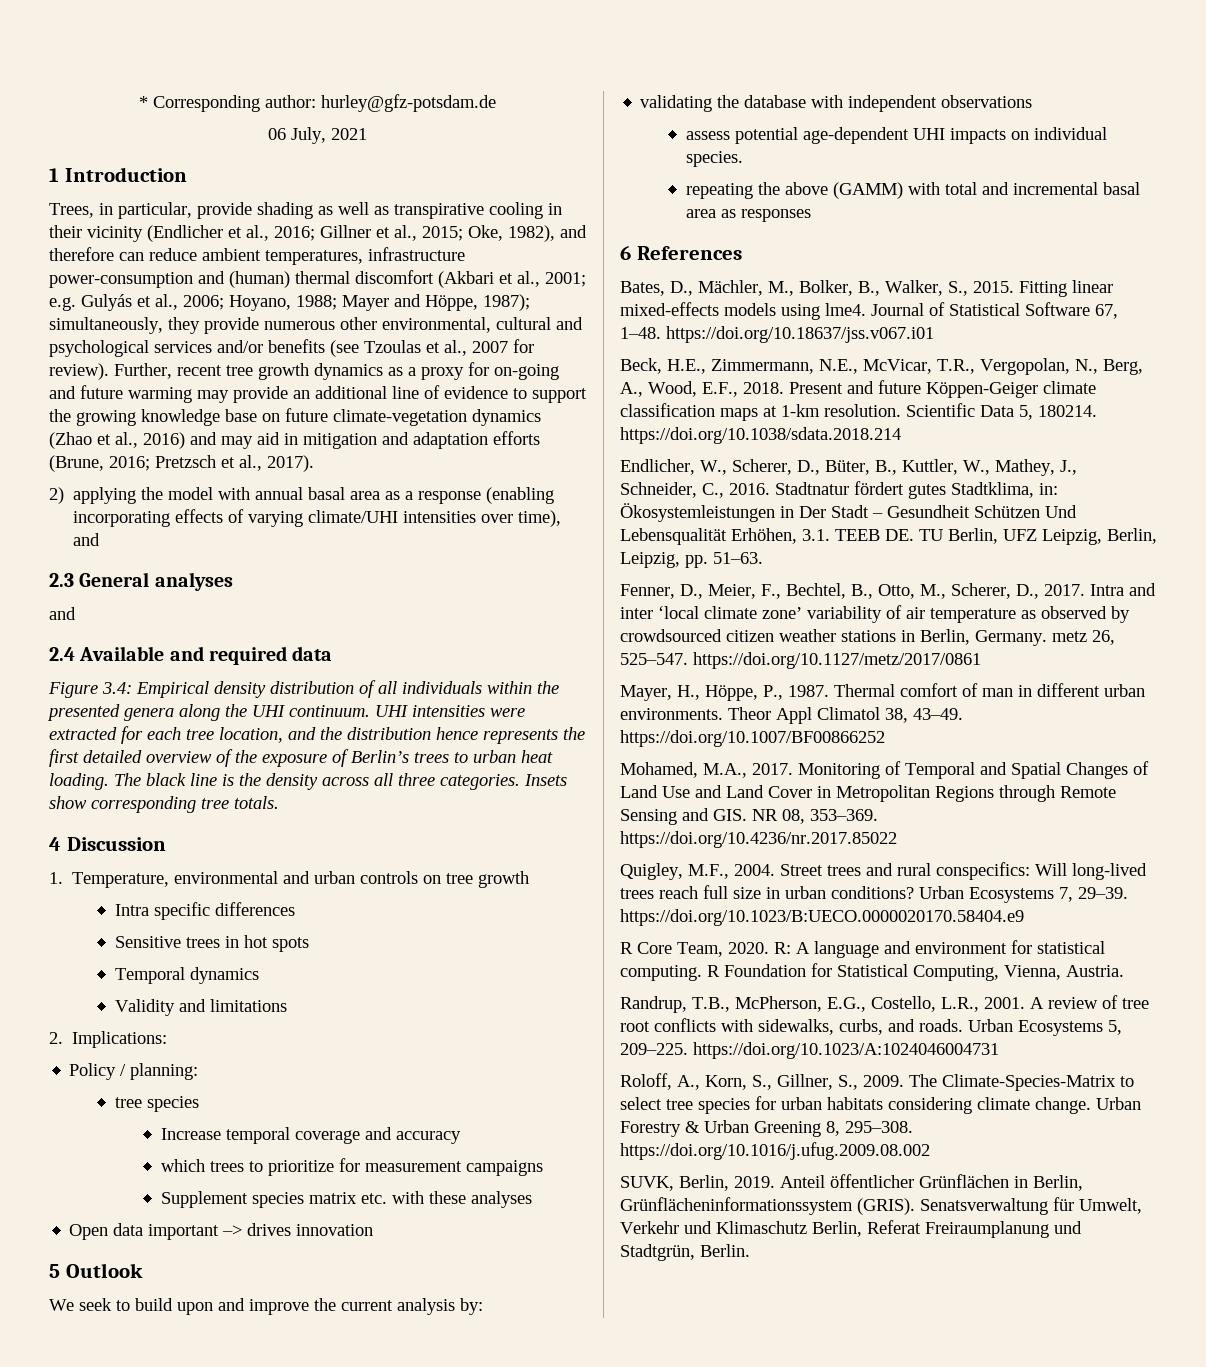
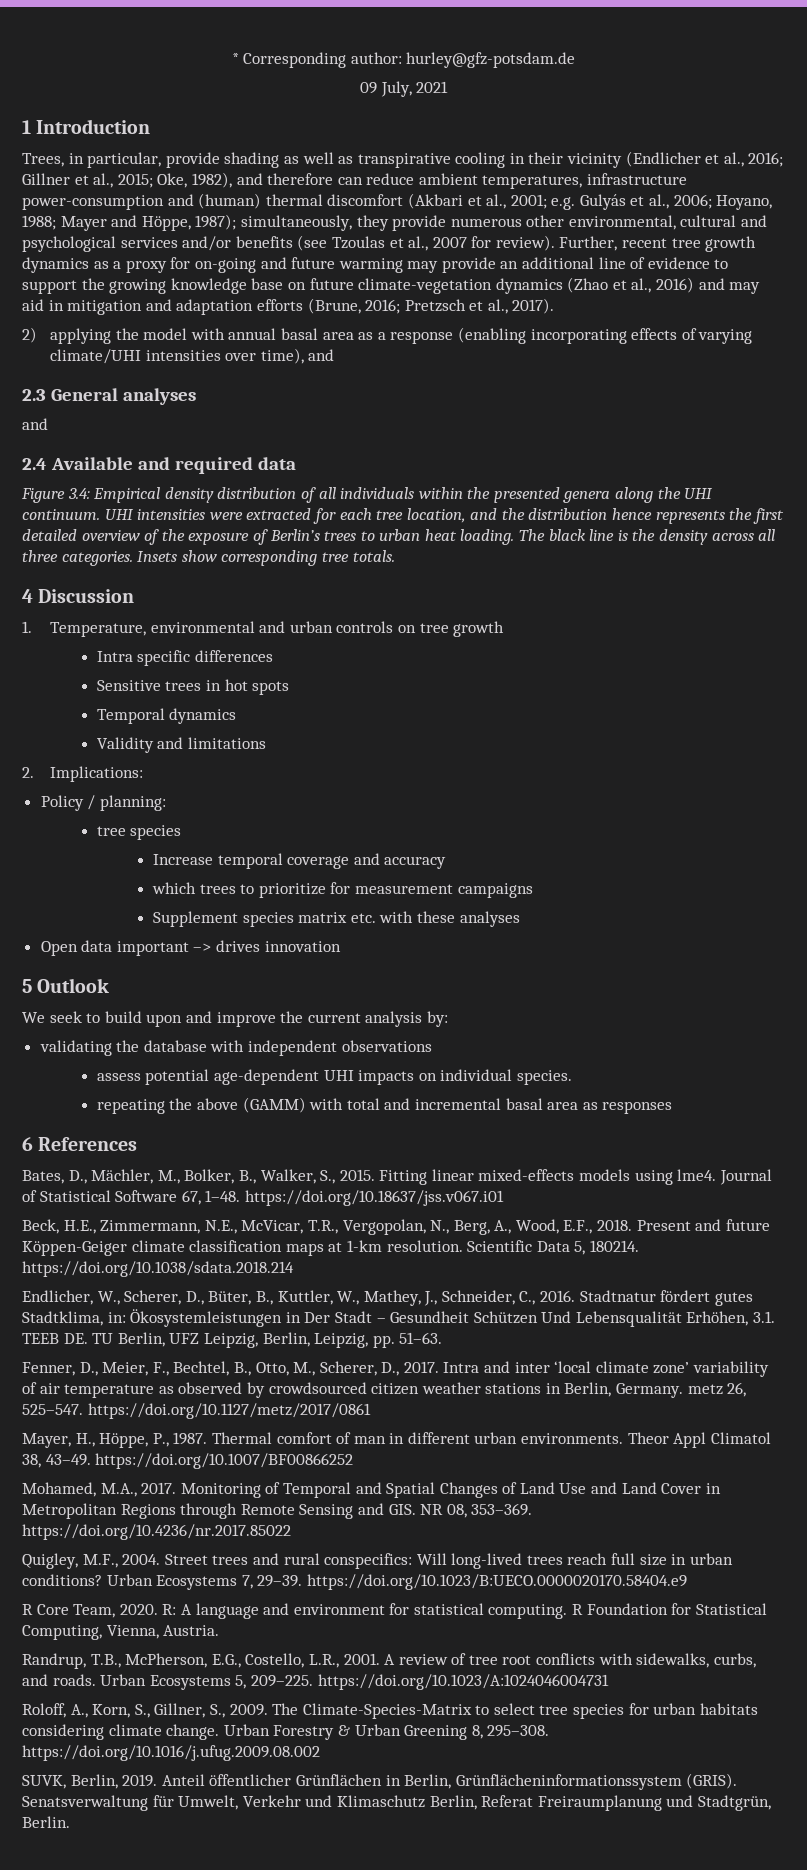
- 06 July, 2021
+ 09 July, 2021

